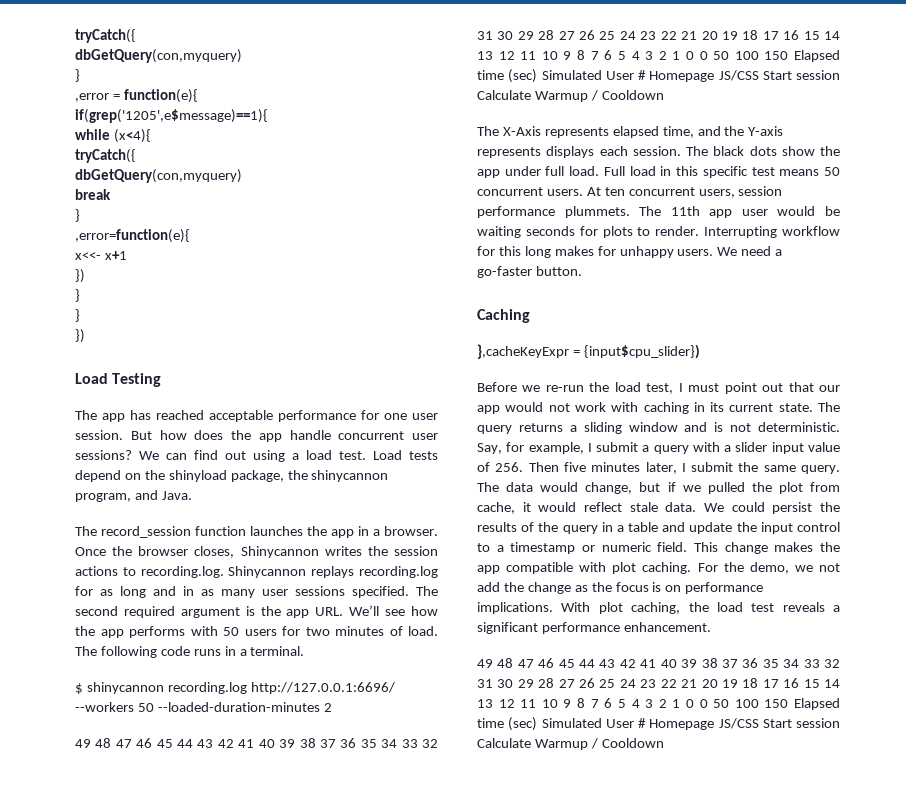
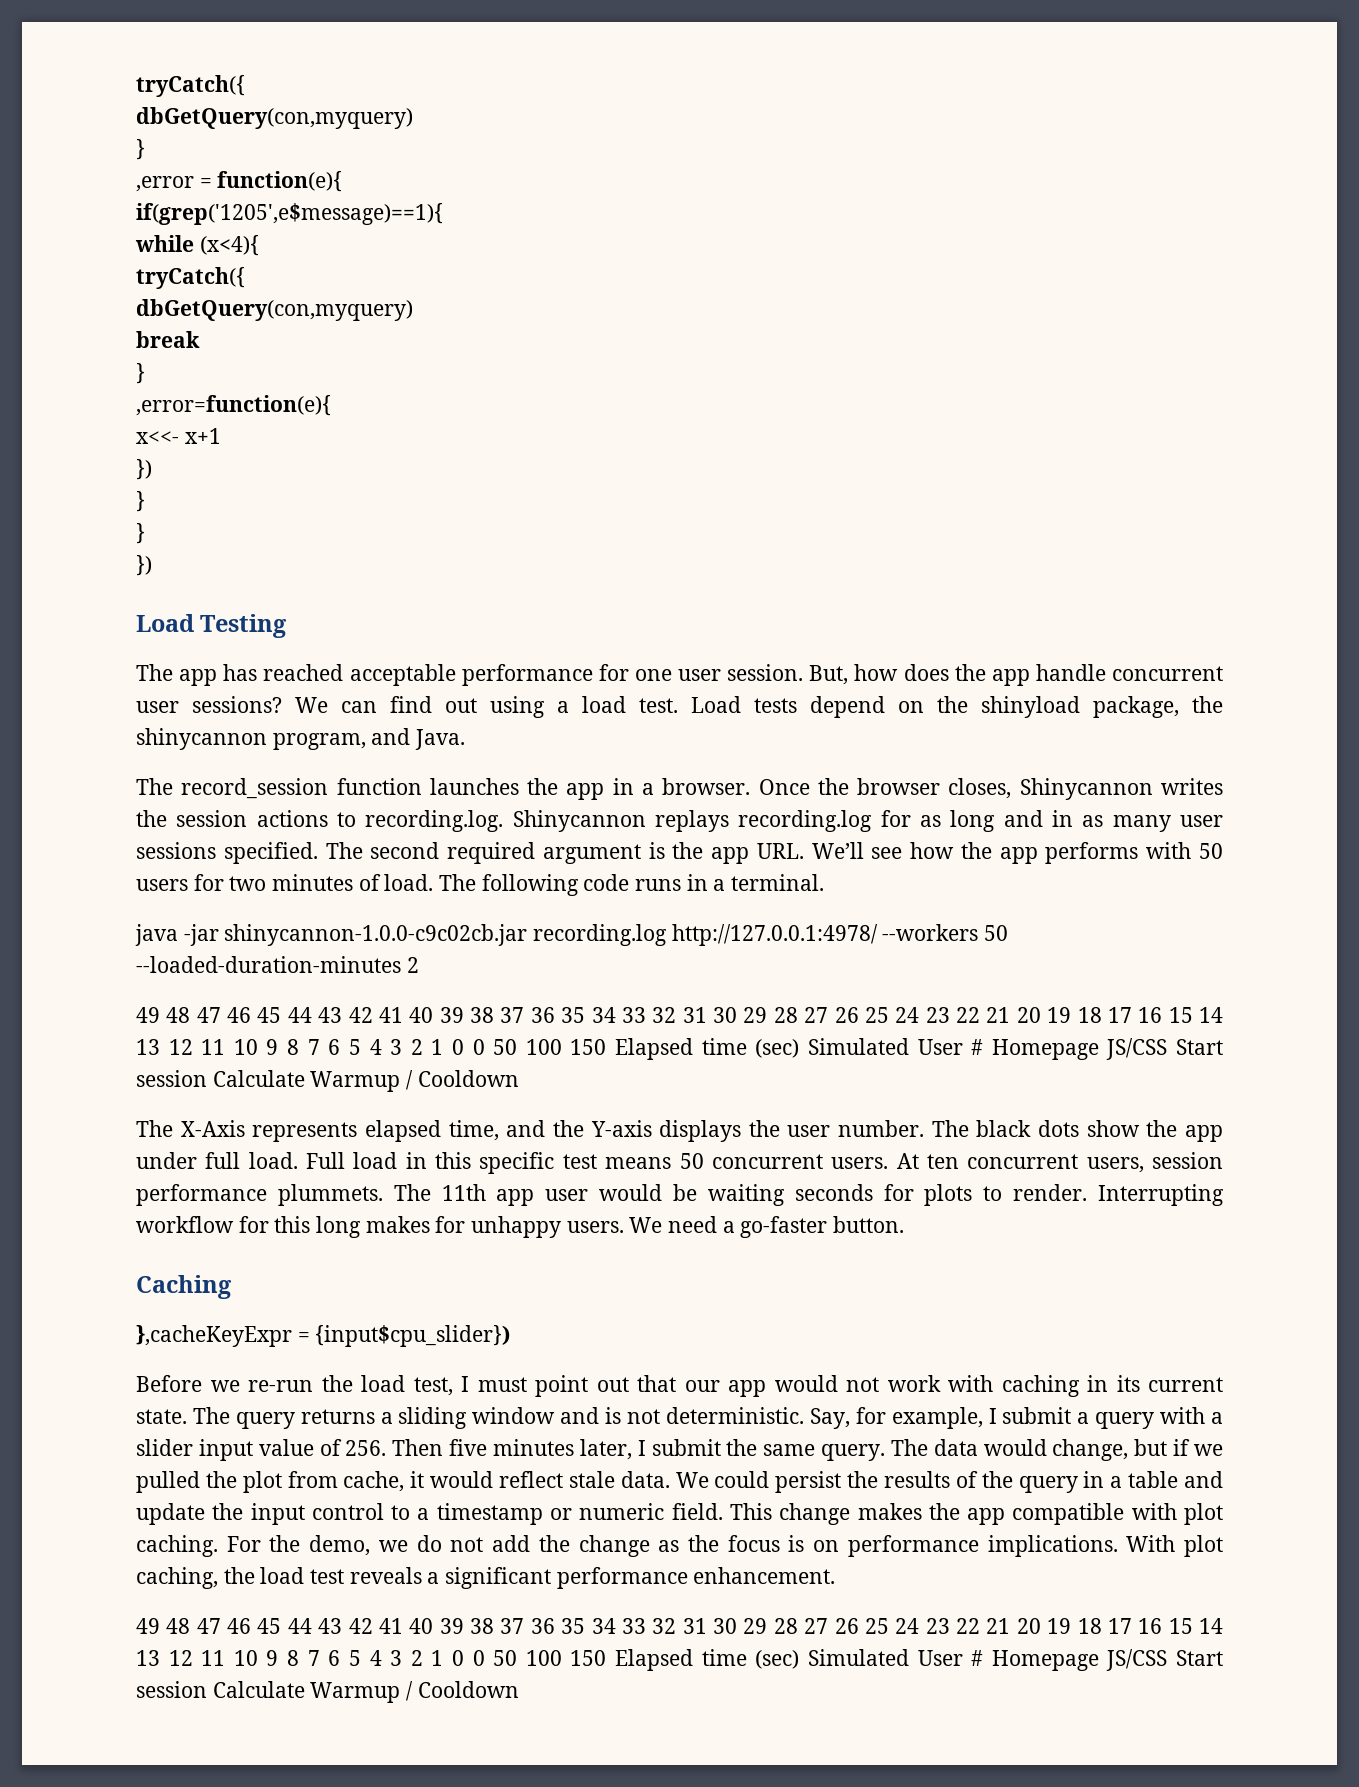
- But how does the app handle concurrent user sessions?
+ But, how does the app handle concurrent user sessions?
- $ shinycannon recording.log http://127.0.0.1:6696/ --workers 50 --loaded-duration-minutes 2
+ java -jar shinycannon-1.0.0-c9c02cb.jar recording.log http://127.0.0.1:4978/ --workers 50 --loaded-duration-minutes 2
- The X-Axis represents elapsed time, and the Y-axis represents displays each session.
+ The X-Axis represents elapsed time, and the Y-axis displays the user number.
- For the demo, we not add the change as the focus is on performance implications.
+ For the demo, we do not add the change as the focus is on performance implications.

